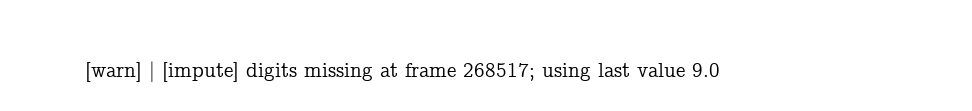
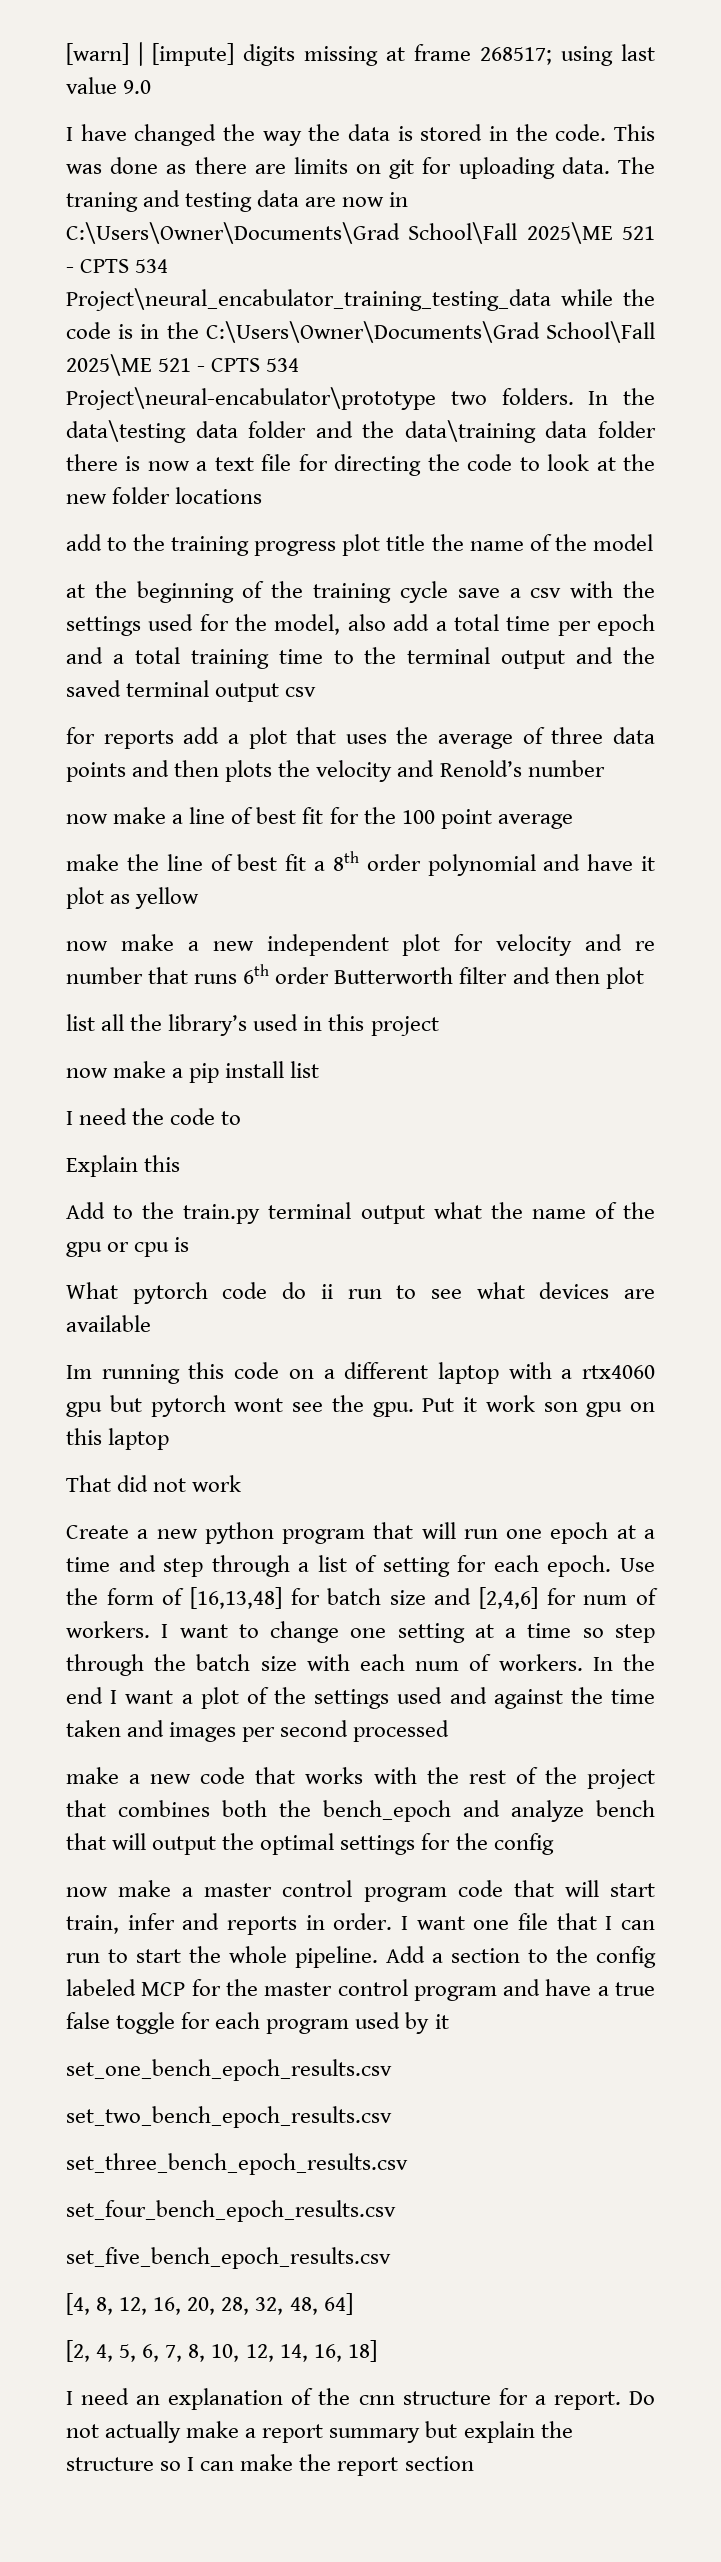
+ I have changed the way the data is stored in the code. This was done as there are limits on git for uploading data. The traning and testing data are now in C:\Users\Owner\Documents\Grad School\Fall 2025\ME 521 - CPTS 534 Project\neural_encabulator_training_testing_data while the code is in the C:\Users\Owner\Documents\Grad School\Fall 2025\ME 521 - CPTS 534 Project\neural-encabulator\prototype two folders. In the data\testing data folder and the data\training data folder there is now a text file for directing the code to look at the new folder locations
+ add to the training progress plot title the name of the model
+ at the beginning of the training cycle save a csv with the settings used for the model, also add a total time per epoch and a total training time to the terminal output and the saved terminal output csv
+ for reports add a plot that uses the average of three data points and then plots the velocity and Renold’s number
+ now make a line of best fit for the 100 point average
+ make the line of best fit a 8th order polynomial and have it plot as yellow
+ now make a new independent plot for velocity and re number that runs 6th order Butterworth filter and then plot
+ list all the library’s used in this project
+ now make a pip install list
+ I need the code to
+ Explain this
+ Add to the train.py terminal output what the name of the gpu or cpu is
+ What pytorch code do ii run to see what devices are available
+ Im running this code on a different laptop with a rtx4060 gpu but pytorch wont see the gpu. Put it work son gpu on this laptop
+ That did not work
+ Create a new python program that will run one epoch at a time and step through a list of setting for each epoch. Use the form of [16,13,48] for batch size and [2,4,6] for num of workers. I want to change one setting at a time so step through the batch size with each num of workers. In the end I want a plot of the settings used and against the time taken and images per second processed
+ make a new code that works with the rest of the project that combines both the bench_epoch and analyze bench that will output the optimal settings for the config
+ now make a master control program code that will start train, infer and reports in order. I want one file that I can run to start the whole pipeline. Add a section to the config labeled MCP for the master control program and have a true false toggle for each program used by it
+ set_one_bench_epoch_results.csv
+ set_two_bench_epoch_results.csv
+ set_three_bench_epoch_results.csv
+ set_four_bench_epoch_results.csv
+ set_five_bench_epoch_results.csv
+ [4, 8, 12, 16, 20, 28, 32, 48, 64]
+ [2, 4, 5, 6, 7, 8, 10, 12, 14, 16, 18]
+ I need an explanation of the cnn structure for a report. Do not actually make a report summary but explain the structure so I can make the report section

